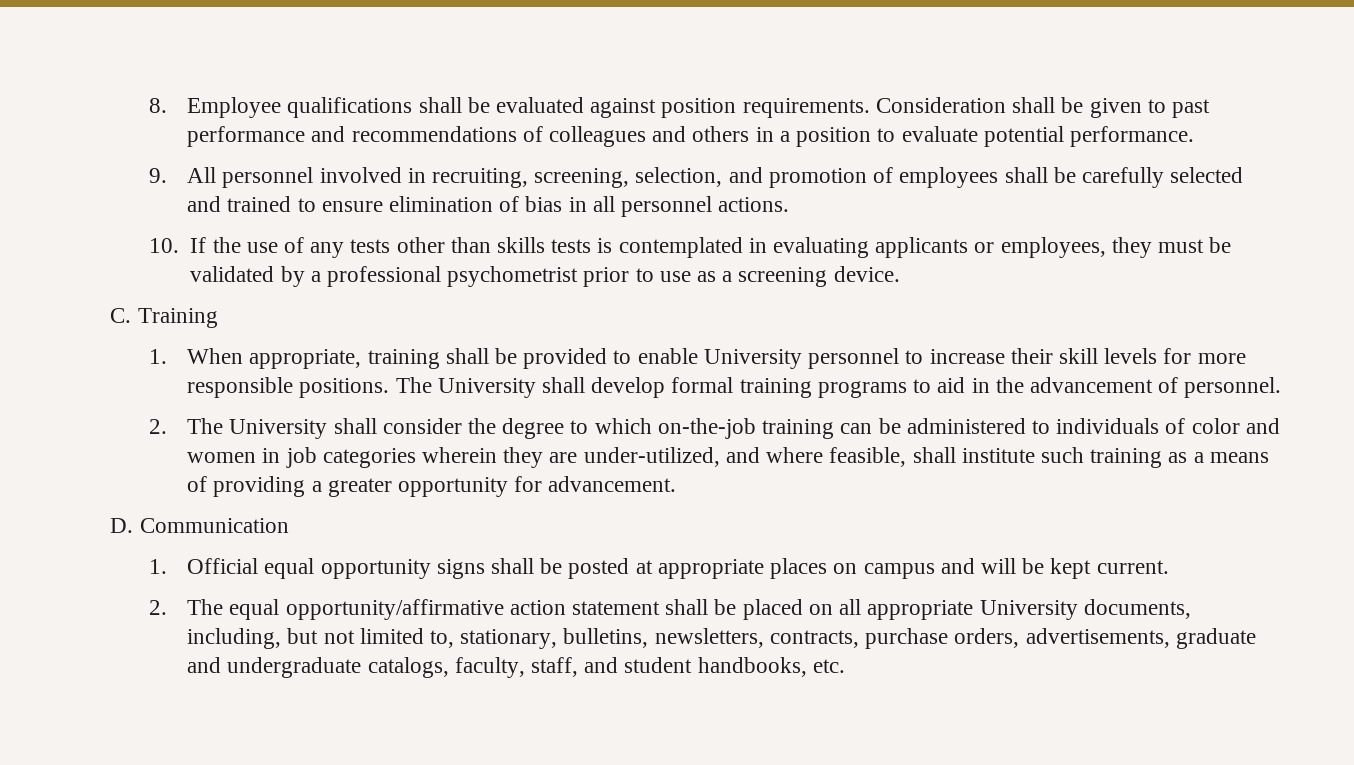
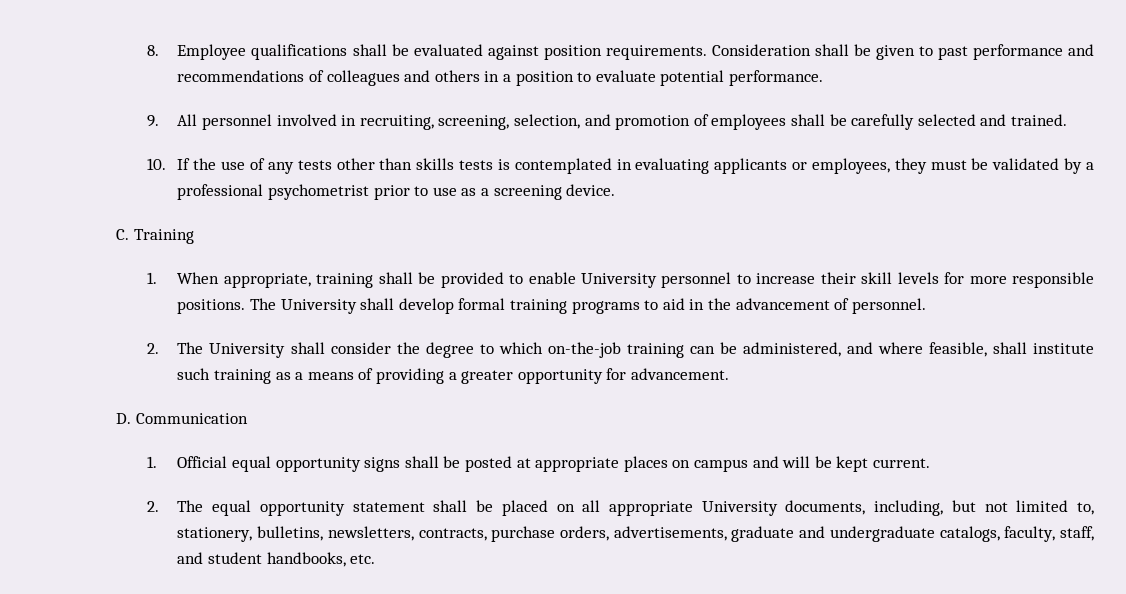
- 9. All personnel involved in recruiting, screening, selection, and promotion of employees shall be carefully selected and trained to ensure elimination of bias in all personnel actions.
+ 9. All personnel involved in recruiting, screening, selection, and promotion of employees shall be carefully selected and trained.
- 2. The University shall consider the degree to which on-the-job training can be administered to individuals of color and women in job categories wherein they are under-utilized, and where feasible, shall institute such training as a means of providing a greater opportunity for advancement.
+ 2. The University shall consider the degree to which on-the-job training can be administered, and where feasible, shall institute such training as a means of providing a greater opportunity for advancement.
- 2. The equal opportunity/affirmative action statement shall be placed on all appropriate University documents, including, but not limited to, stationary, bulletins, newsletters, contracts, purchase orders, advertisements, graduate and undergraduate catalogs, faculty, staff, and student handbooks, etc.
+ 2. The equal opportunity statement shall be placed on all appropriate University documents, including, but not limited to, stationery, bulletins, newsletters, contracts, purchase orders, advertisements, graduate and undergraduate catalogs, faculty, staff, and student handbooks, etc.

